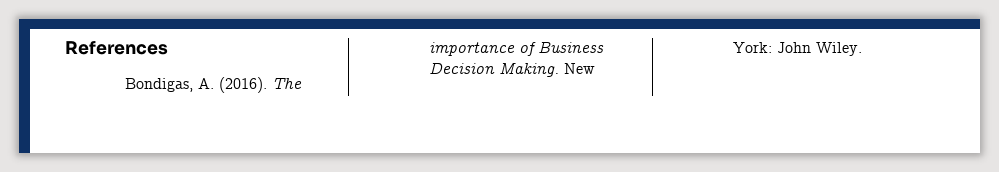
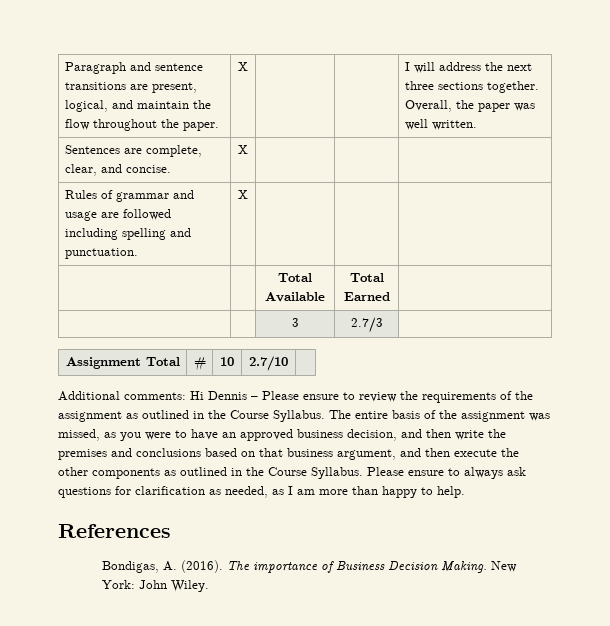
+ Paragraph and sentence transitions are present, logical, and maintain the flow throughout the paper. | X | | | I will address the next three sections together. Overall, the paper was well written.
+ Sentences are complete, clear, and concise. | X | | |
+ Rules of grammar and usage are followed including spelling and punctuation. | X | | |
+ | | Total Available | Total Earned |
+ | | 3 | 2.7/3 |
+ Assignment Total | # | 10 | 2.7/10 |
+ Additional comments: Hi Dennis – Please ensure to review the requirements of the assignment as outlined in the Course Syllabus. The entire basis of the assignment was missed, as you were to have an approved business decision, and then write the premises and conclusions based on that business argument, and then execute the other components as outlined in the Course Syllabus. Please ensure to always ask questions for clarification as needed, as I am more than happy to help.

